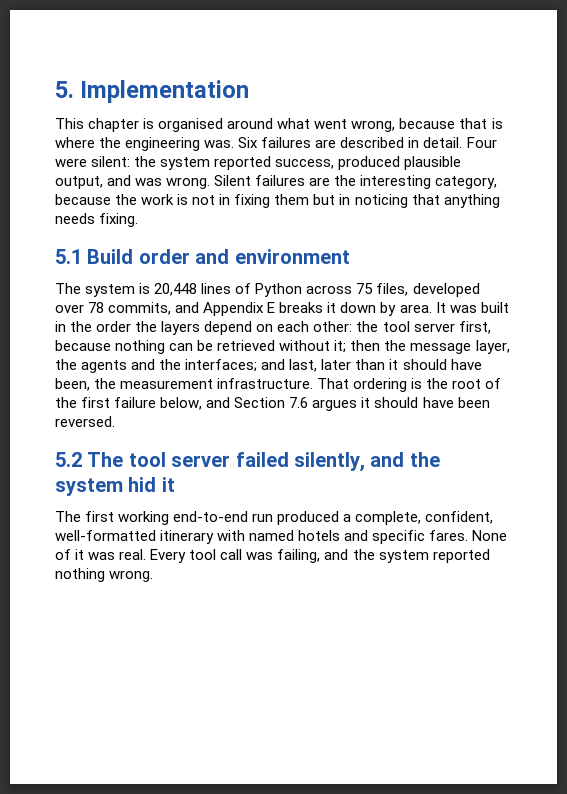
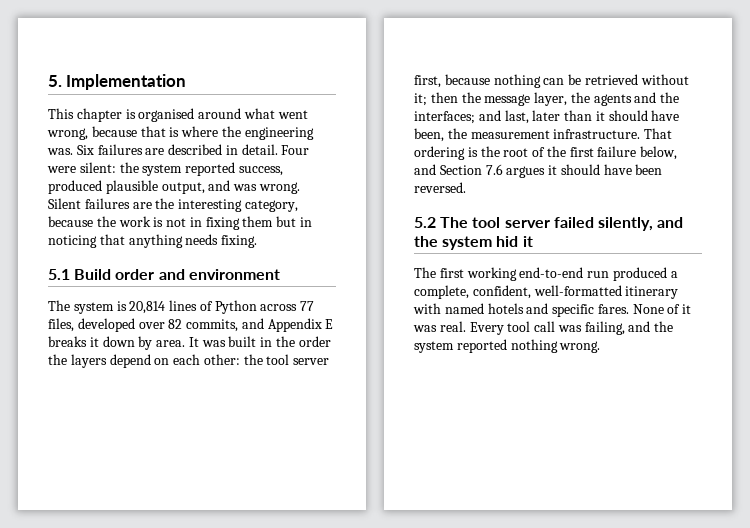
- The system is 20,448 lines of Python across 75 files, developed over 78 commits, and Appendix E breaks it down by area.
+ The system is 20,814 lines of Python across 77 files, developed over 82 commits, and Appendix E breaks it down by area.

